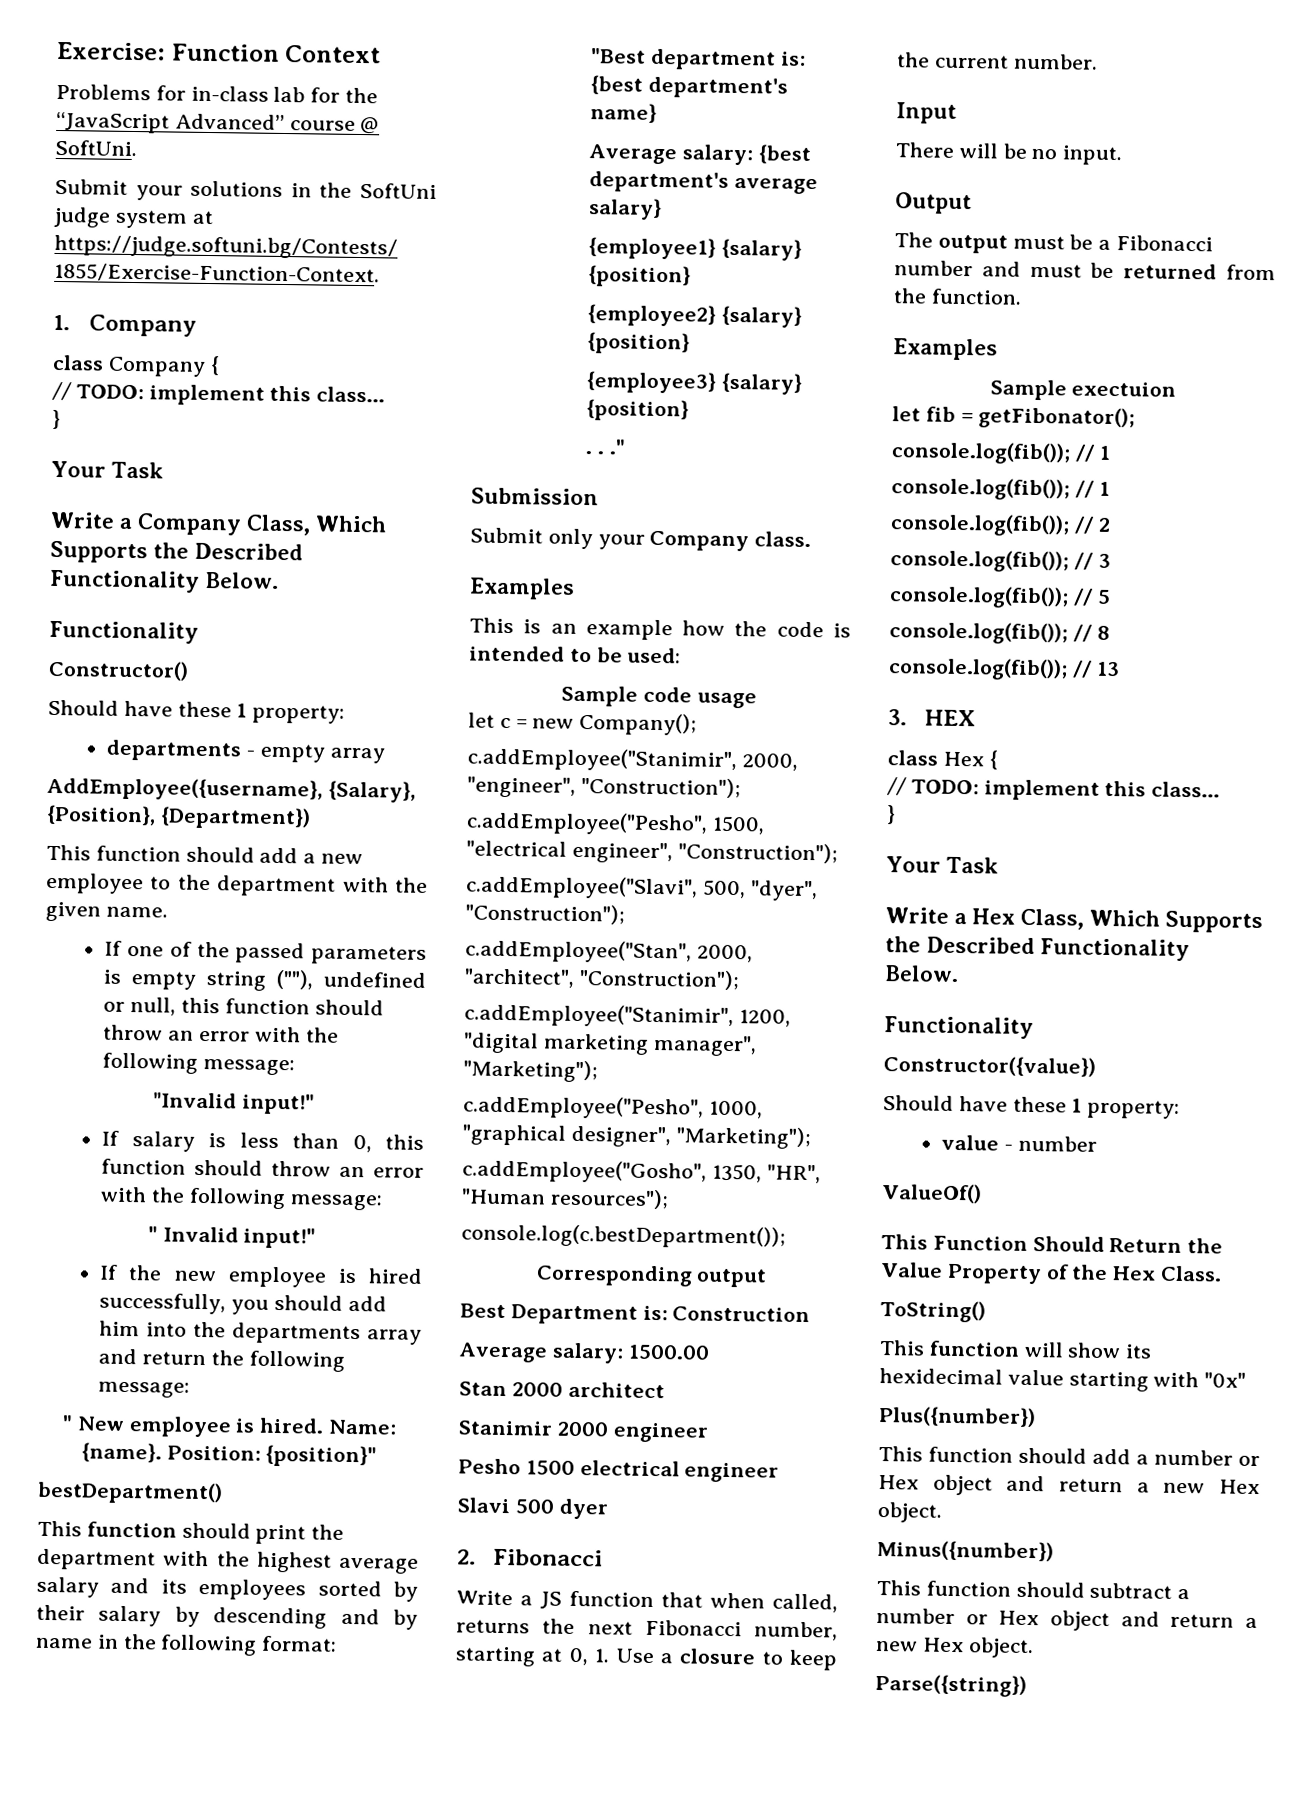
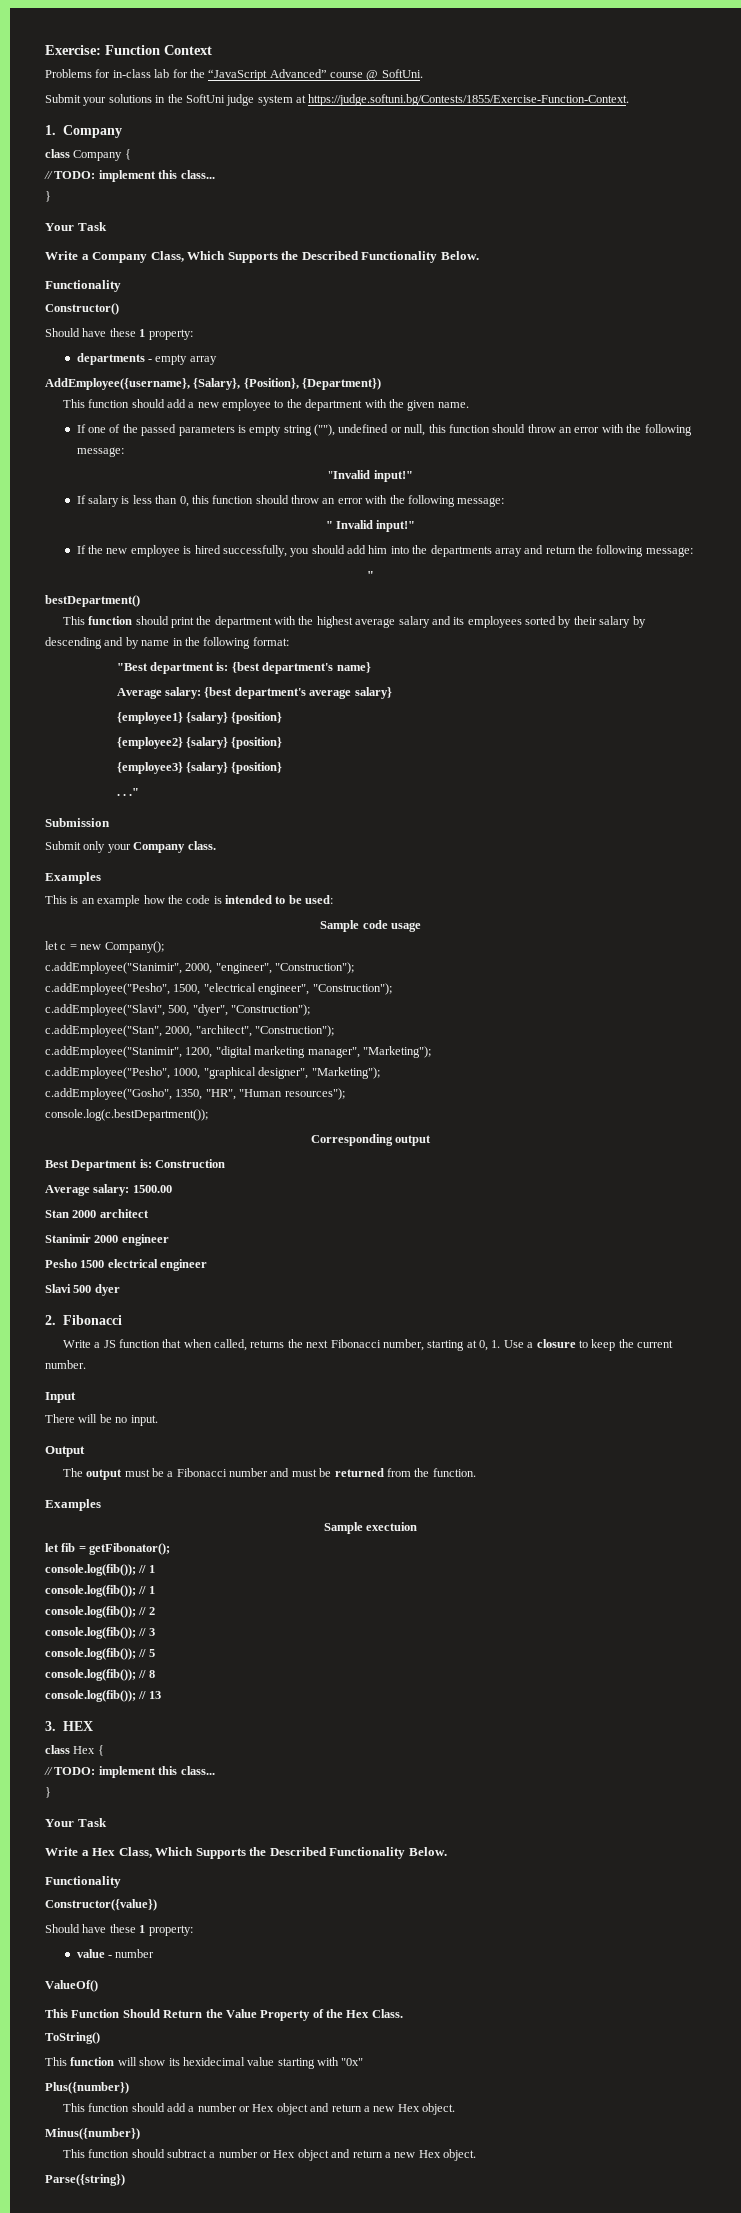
  If the new employee is hired successfully, you should add him into the departments array and return the following message:
- " New employee is hired. Name: {name}. Position: {position}"
+ "

